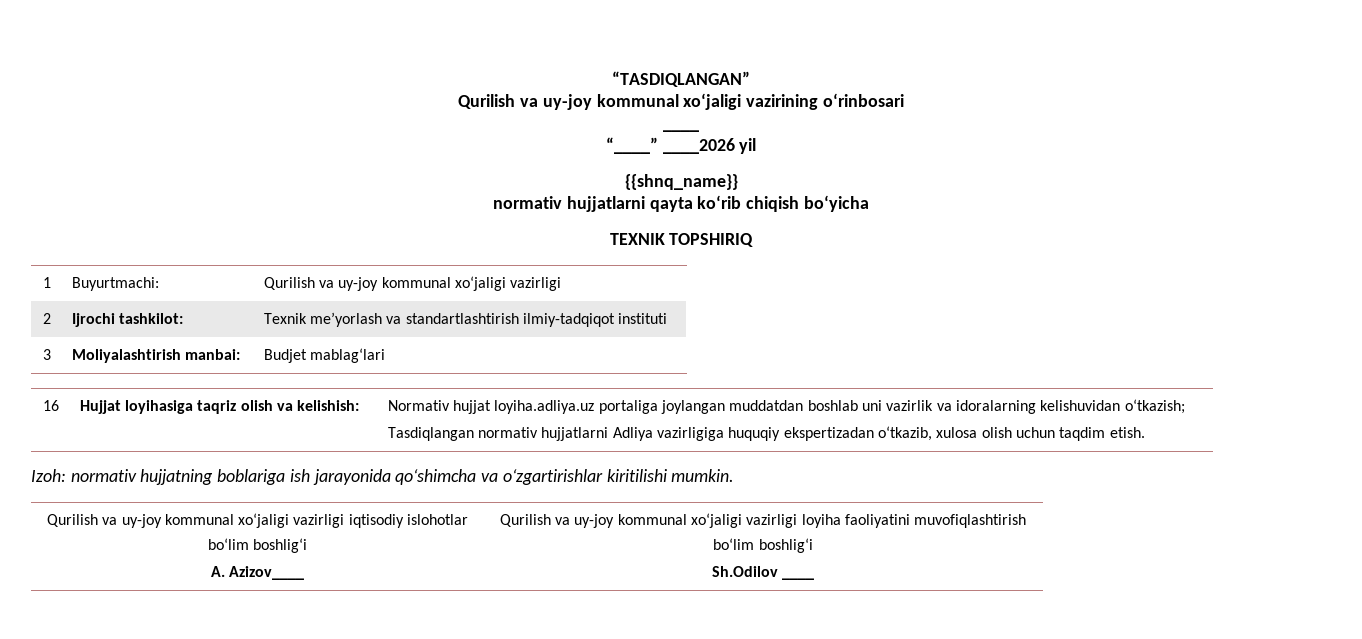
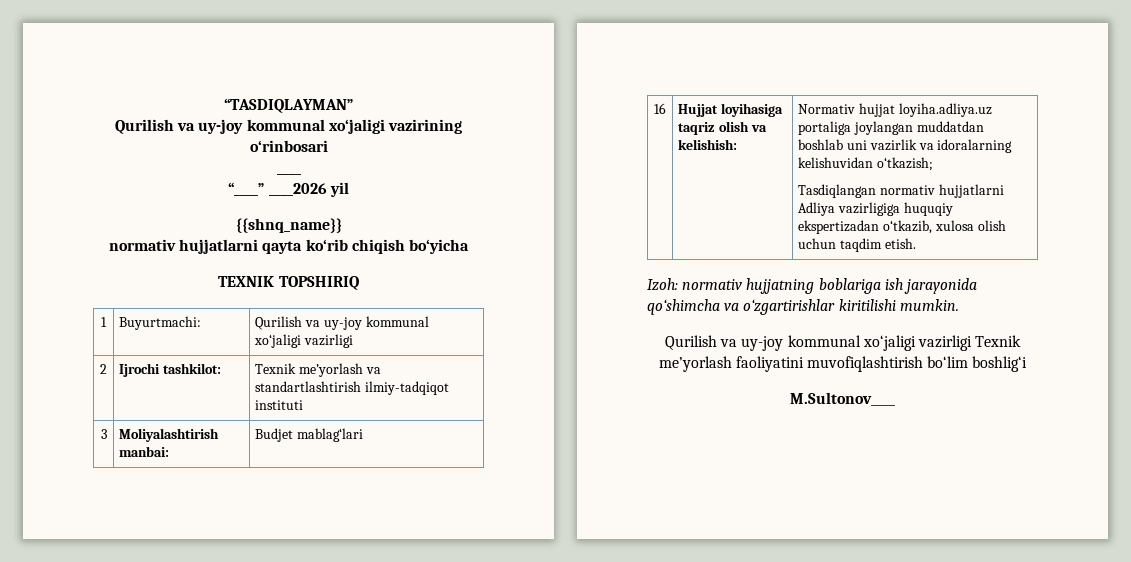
- “TASDIQLANGAN”
+ “TASDIQLAYMAN”
- Qurilish va uy-joy kommunal xo‘jaligi vazirligi iqtisodiy islohotlar
- bo‘lim boshlig‘i
- A. Azizov____ | Qurilish va uy-joy kommunal xo‘jaligi vazirligi loyiha faoliyatini muvofiqlashtirish
- bo‘lim boshlig‘i
- Sh.Odilov ____
+ Qurilish va uy-joy kommunal xo‘jaligi vazirligi Texnik me’yorlash faoliyatini muvofiqlashtirish bo‘lim boshlig‘i
+ M.Sultonov____

